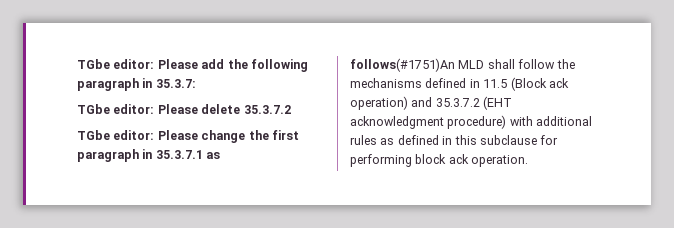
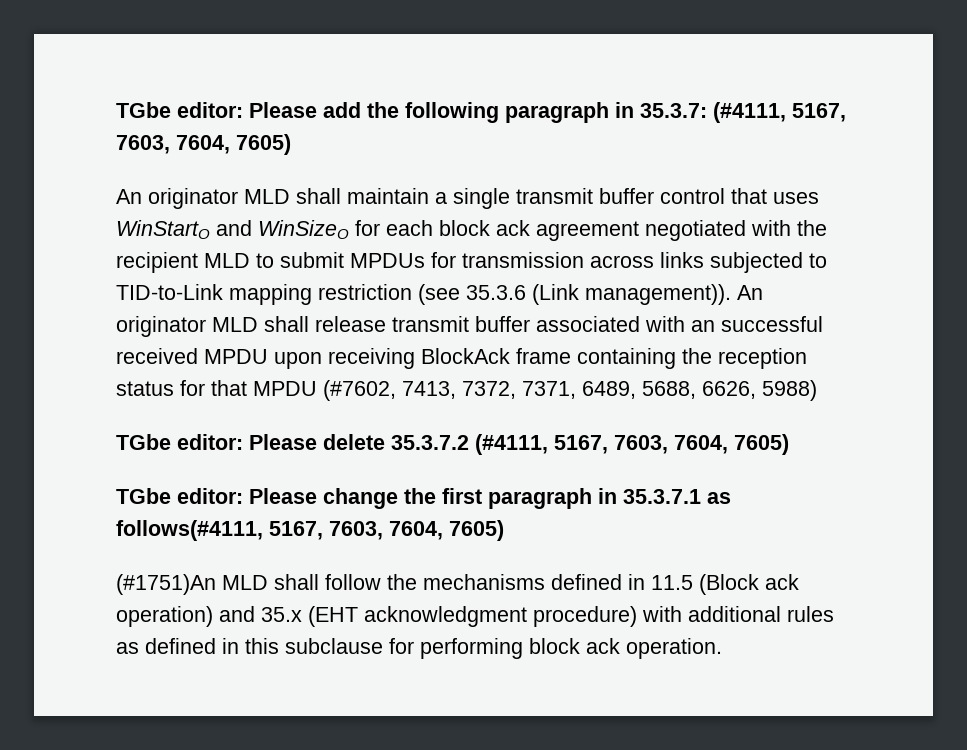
- TGbe editor: Please add the following paragraph in 35.3.7:
+ TGbe editor: Please add the following paragraph in 35.3.7: (#4111, 5167, 7603, 7604, 7605)
+ An originator MLD shall maintain a single transmit buffer control that uses WinStartO and WinSizeO for each block ack agreement negotiated with the recipient MLD to submit MPDUs for transmission across links subjected to TID-to-Link mapping restriction (see 35.3.6 (Link management)). An originator MLD shall release transmit buffer associated with an successful received MPDU upon receiving BlockAck frame containing the reception status for that MPDU (#7602, 7413, 7372, 7371, 6489, 5688, 6626, 5988)
- TGbe editor: Please delete 35.3.7.2
+ TGbe editor: Please delete 35.3.7.2 (#4111, 5167, 7603, 7604, 7605)
- TGbe editor: Please change the first paragraph in 35.3.7.1 as follows(#1751)An MLD shall follow the mechanisms defined in 11.5 (Block ack operation) and 35.3.7.2 (EHT acknowledgment procedure) with additional rules as defined in this subclause for performing block ack operation.
+ TGbe editor: Please change the first paragraph in 35.3.7.1 as follows(#4111, 5167, 7603, 7604, 7605)
+ (#1751)An MLD shall follow the mechanisms defined in 11.5 (Block ack operation) and 35.x (EHT acknowledgment procedure) with additional rules as defined in this subclause for performing block ack operation.

